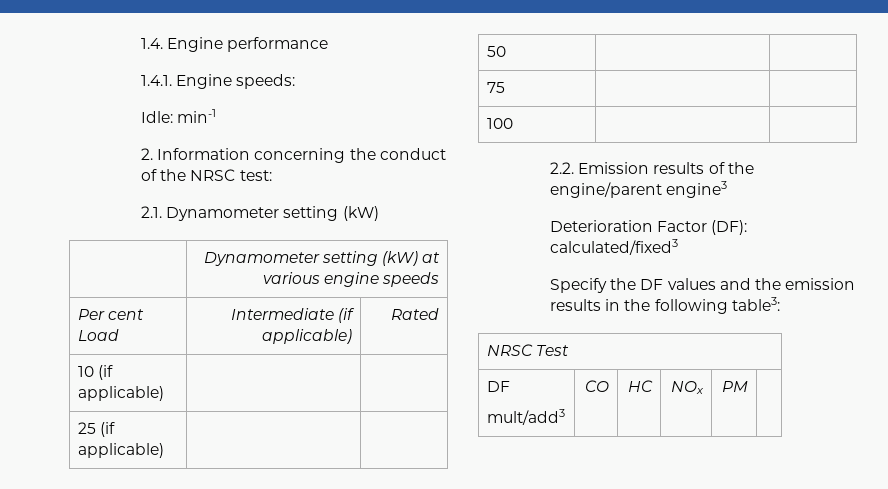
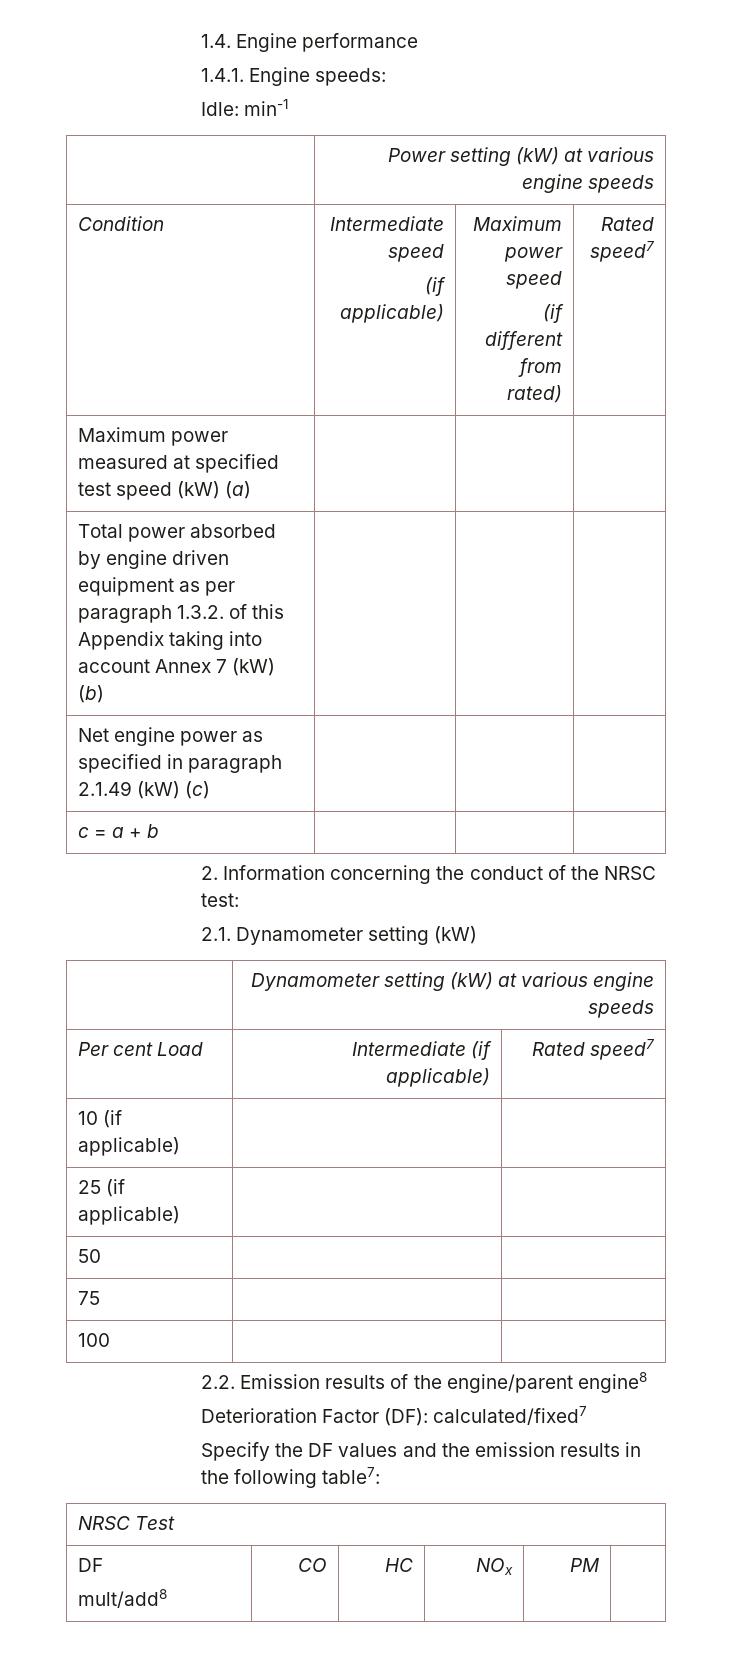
+ | Power setting (kW) at various engine speeds
+ Condition | Intermediate speed
+ (if applicable) | Maximum power speed
+ (if different from rated) | Rated speed7
+ Maximum power measured at specified test speed (kW) (a) | | |
+ Total power absorbed by engine driven equipment as per paragraph 1.3.2. of this Appendix taking into account Annex 7 (kW) (b) | | |
+ Net engine power as specified in paragraph 2.1.49 (kW) (c) | | |
+ c = a + b | | |
- Per cent Load | Intermediate (if applicable) | Rated
+ Per cent Load | Intermediate (if applicable) | Rated speed7
- 2.2. Emission results of the engine/parent engine3
+ 2.2. Emission results of the engine/parent engine8
- Deterioration Factor (DF): calculated/fixed3
+ Deterioration Factor (DF): calculated/fixed7
- Specify the DF values and the emission results in the following table3:
+ Specify the DF values and the emission results in the following table7:
  NRSC Test
  DF
- mult/add3 | CO | HC | NOx | PM |
+ mult/add8 | CO | HC | NOx | PM |

